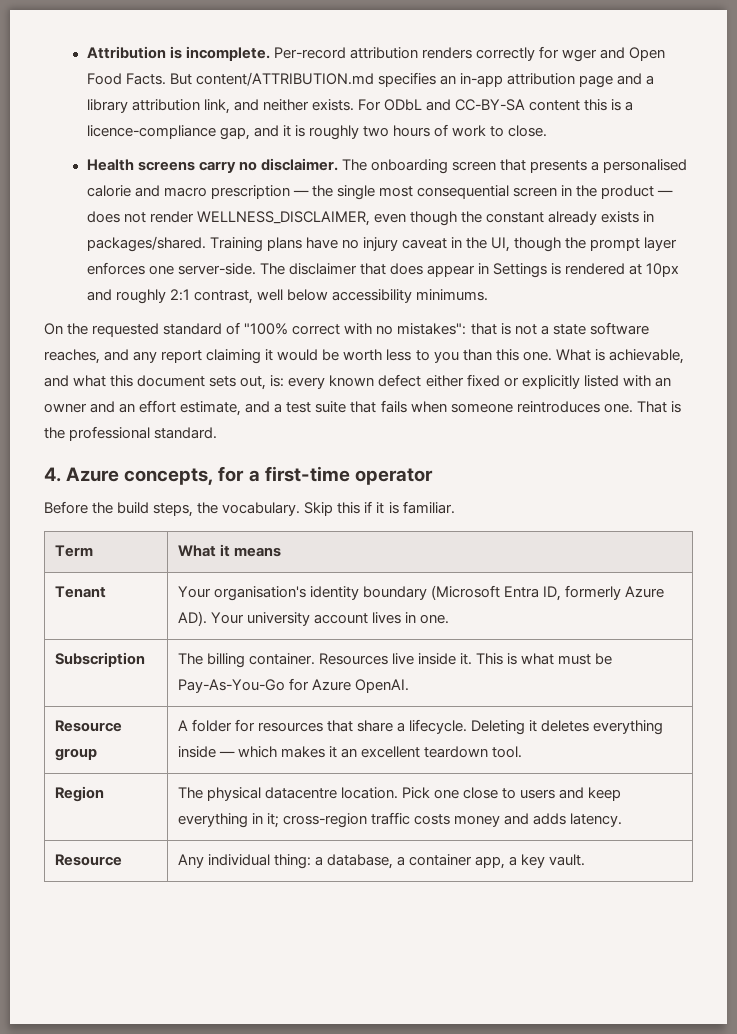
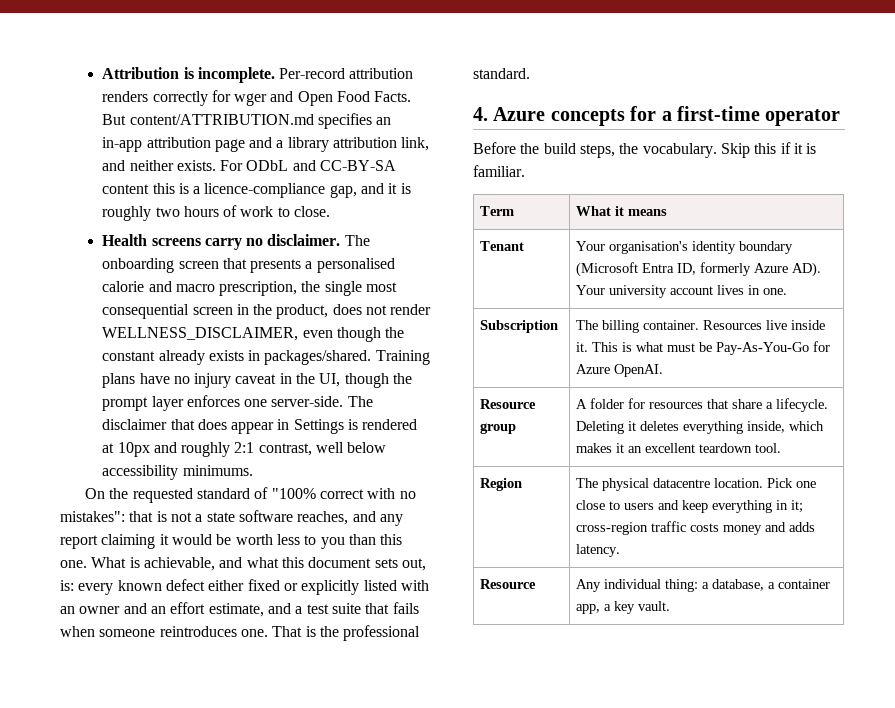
- The onboarding screen that presents a personalised calorie and macro prescription — the single most consequential screen in the product — does not render WELLNESS_DISCLAIMER, even though the constant already exists in packages/shared.
+ The onboarding screen that presents a personalised calorie and macro prescription, the single most consequential screen in the product, does not render WELLNESS_DISCLAIMER, even though the constant already exists in packages/shared.
- 4. Azure concepts, for a first-time operator
+ 4. Azure concepts for a first-time operator
- Resource group | A folder for resources that share a lifecycle. Deleting it deletes everything inside — which makes it an excellent teardown tool.
+ Resource group | A folder for resources that share a lifecycle. Deleting it deletes everything inside, which makes it an excellent teardown tool.

